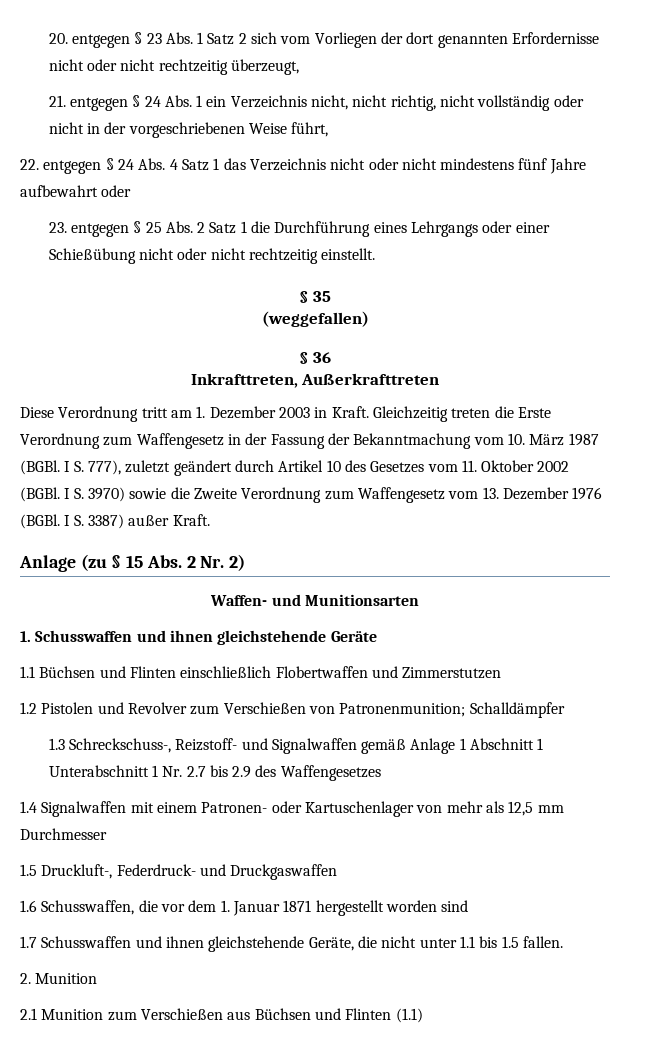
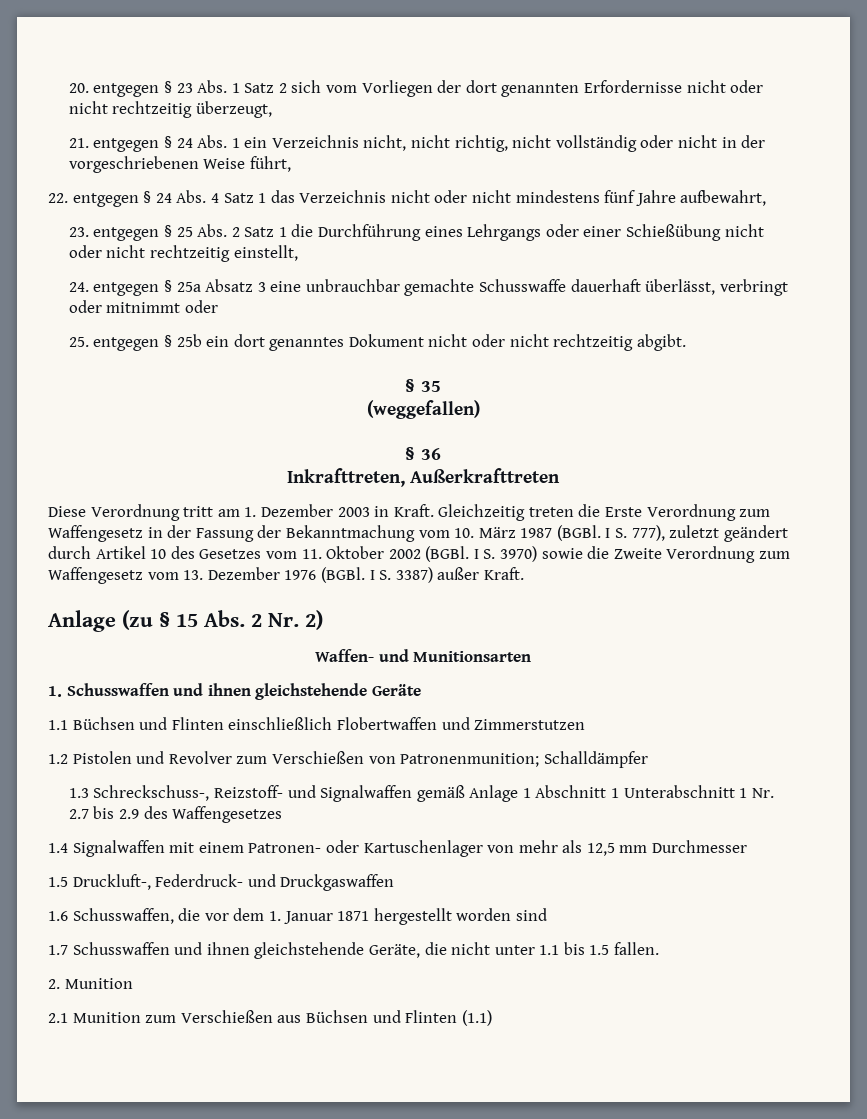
- 22. entgegen § 24 Abs. 4 Satz 1 das Verzeichnis nicht oder nicht mindestens fünf Jahre aufbewahrt oder
+ 22. entgegen § 24 Abs. 4 Satz 1 das Verzeichnis nicht oder nicht mindestens fünf Jahre aufbewahrt,
- 23. entgegen § 25 Abs. 2 Satz 1 die Durchführung eines Lehrgangs oder einer Schießübung nicht oder nicht rechtzeitig einstellt.
+ 23. entgegen § 25 Abs. 2 Satz 1 die Durchführung eines Lehrgangs oder einer Schießübung nicht oder nicht rechtzeitig einstellt,
+ 24. entgegen § 25a Absatz 3 eine unbrauchbar gemachte Schusswaffe dauerhaft überlässt, verbringt oder mitnimmt oder
+ 25. entgegen § 25b ein dort genanntes Dokument nicht oder nicht rechtzeitig abgibt.

